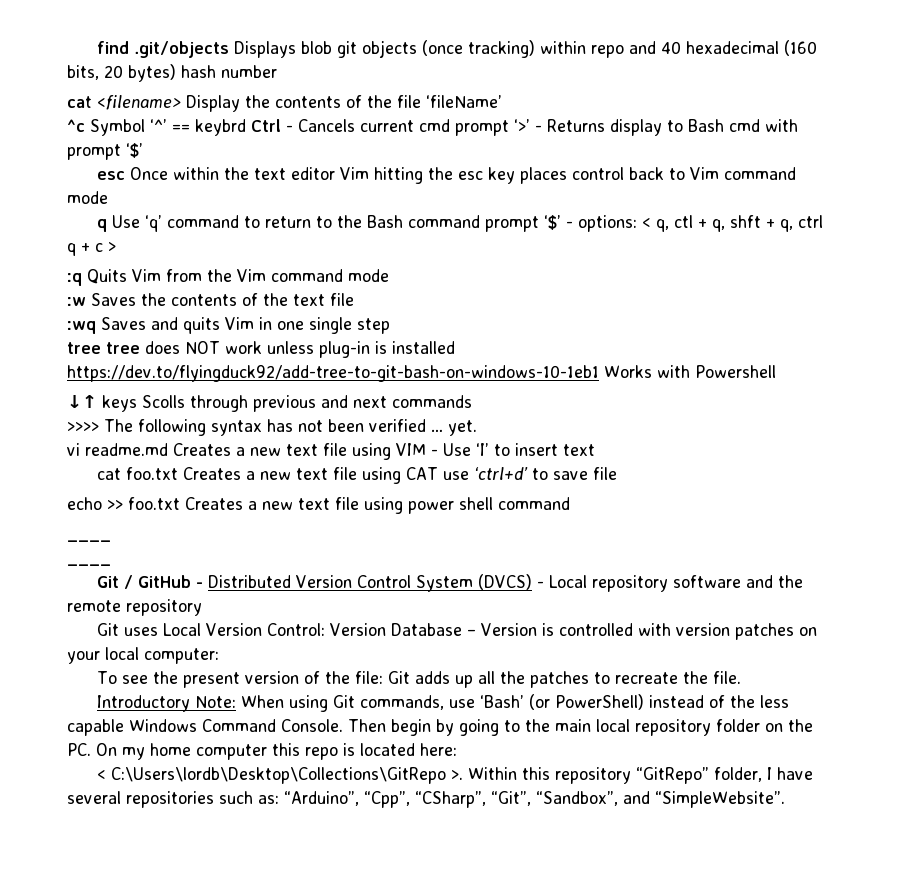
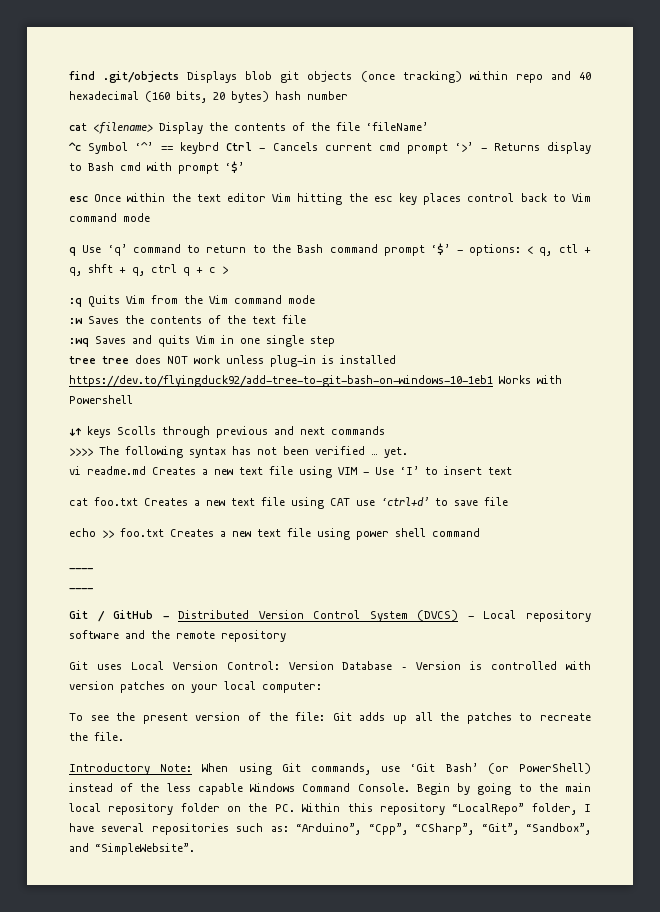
- Introductory Note: When using Git commands, use ‘Bash’ (or PowerShell) instead of the less capable Windows Command Console.
+ Introductory Note: When using Git commands, use ‘Git Bash’ (or PowerShell) instead of the less capable Windows Command Console.
- Then begin by going to the main local repository folder on the PC. On my home computer this repo is located here:
- < C:\Users\lordb\Desktop\Collections\GitRepo >. Within this repository “GitRepo” folder, I have several repositories such as: “Arduino”, “Cpp”, “CSharp”, “Git”, “Sandbox”, and “SimpleWebsite”.
+ Begin by going to the main local repository folder on the PC. Within this repository “LocalRepo” folder, I have several repositories such as: “Arduino”, “Cpp”, “CSharp”, “Git”, “Sandbox”, and “SimpleWebsite”.

